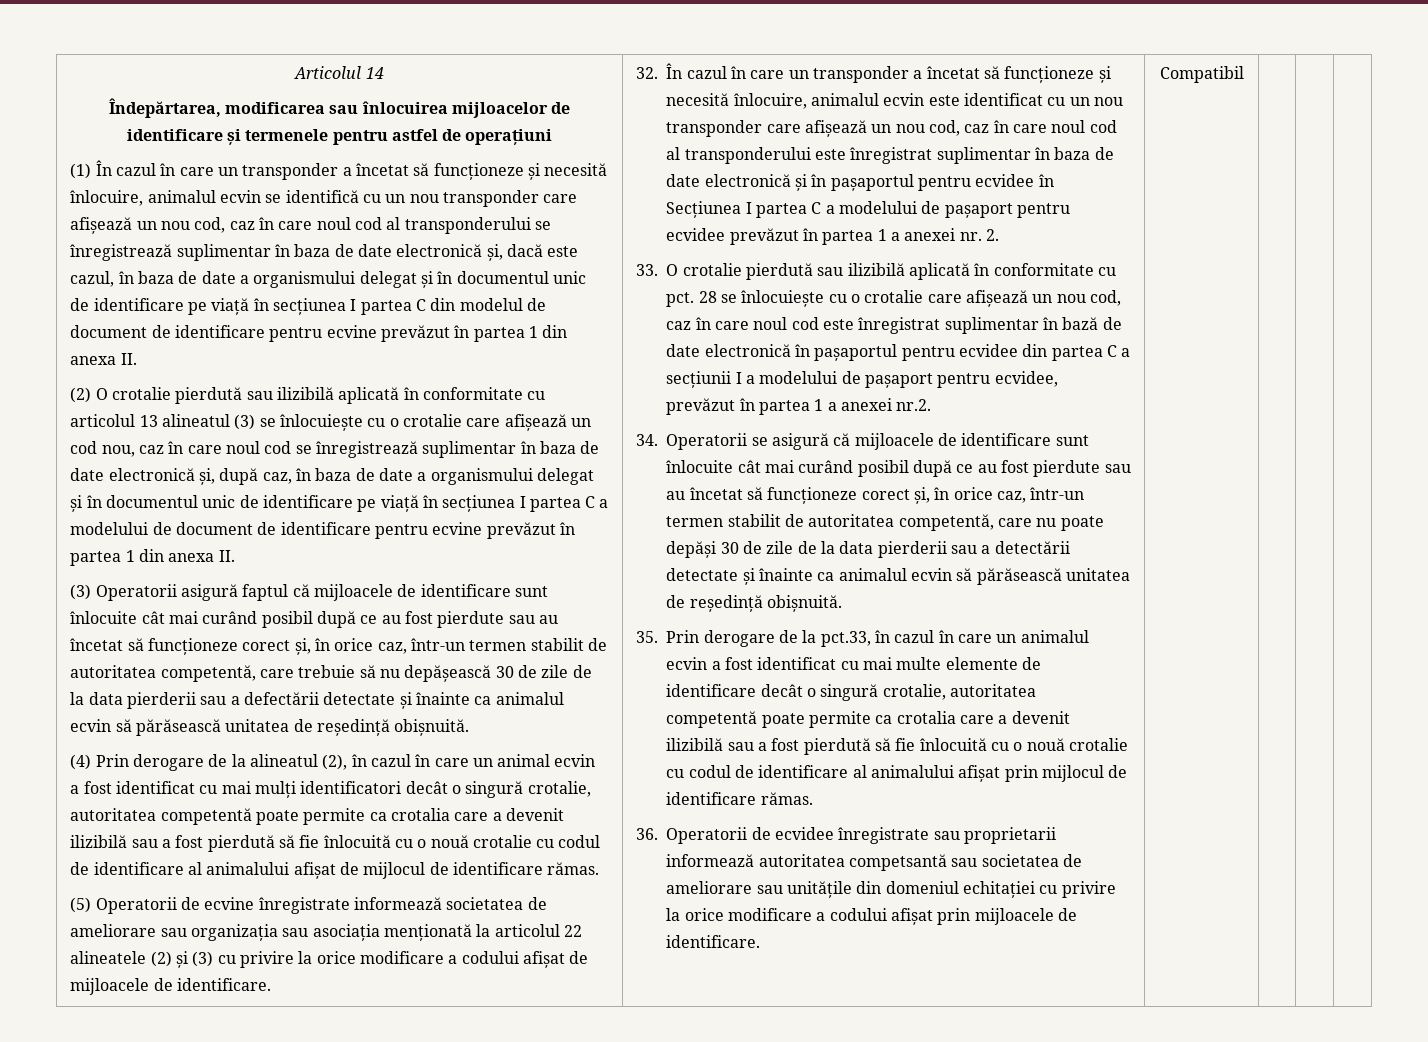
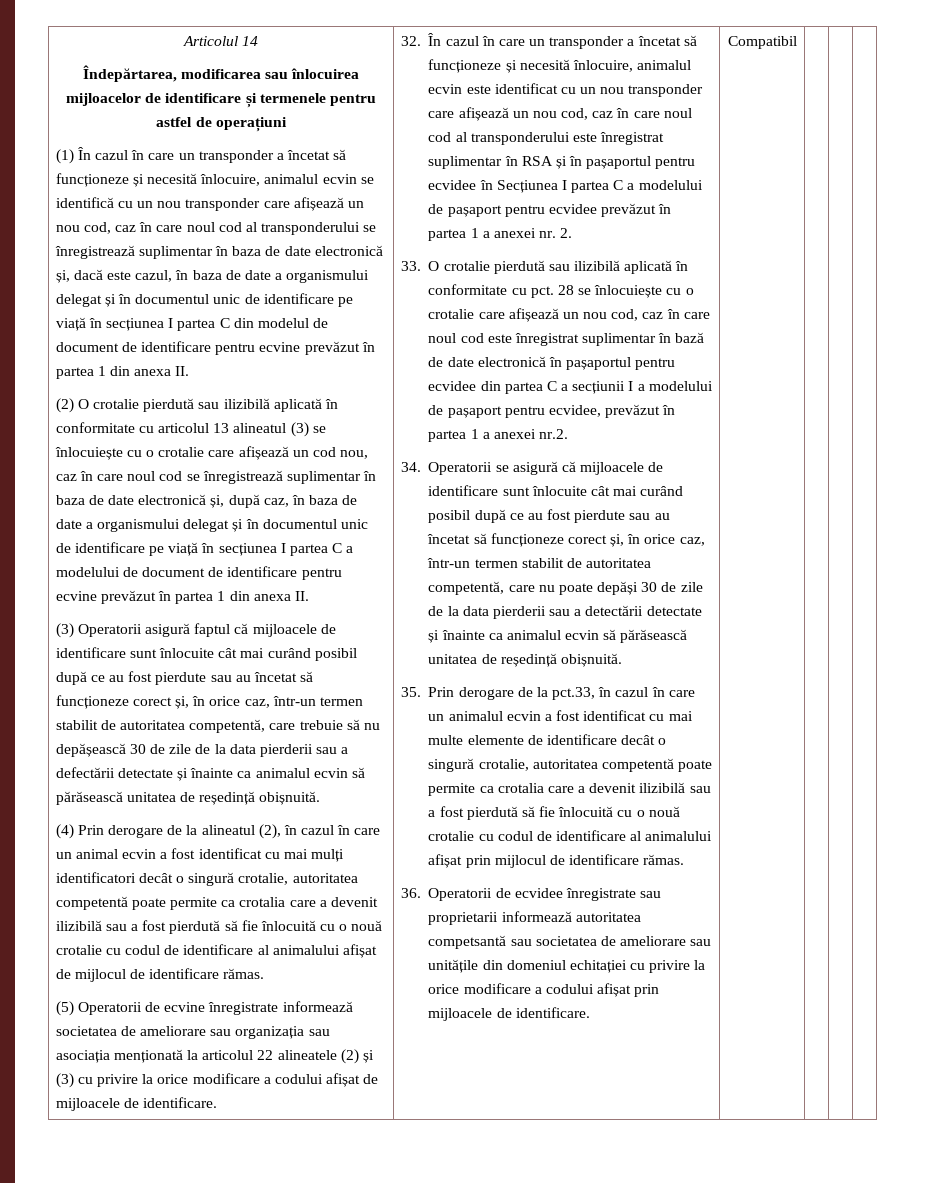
- 32. În cazul în care un transponder a încetat să funcționeze și necesită înlocuire, animalul ecvin este identificat cu un nou transponder care afișează un nou cod, caz în care noul cod al transponderului este înregistrat suplimentar în baza de date electronică și în pașaportul pentru ecvidee în Secțiunea I partea C a modelului de pașaport pentru ecvidee prevăzut în partea 1 a anexei nr. 2.
+ 32. În cazul în care un transponder a încetat să funcționeze și necesită înlocuire, animalul ecvin este identificat cu un nou transponder care afișează un nou cod, caz în care noul cod al transponderului este înregistrat suplimentar în RSA și în pașaportul pentru ecvidee în Secțiunea I partea C a modelului de pașaport pentru ecvidee prevăzut în partea 1 a anexei nr. 2.

